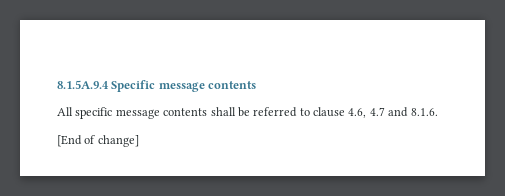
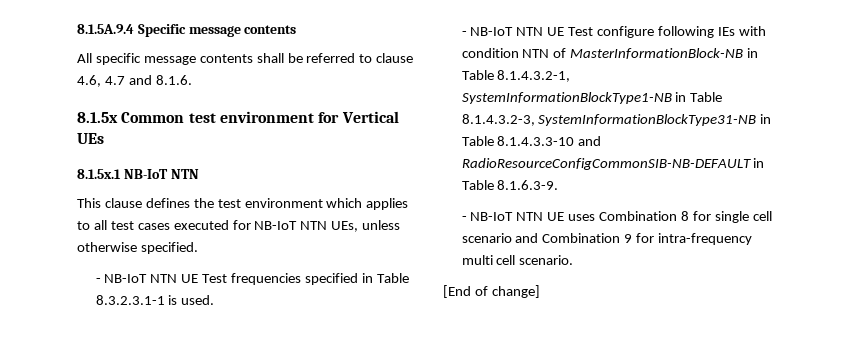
+ 8.1.5x Common test environment for Vertical UEs
+ 8.1.5x.1 NB-IoT NTN
+ This clause defines the test environment which applies to all test cases executed for NB-IoT NTN UEs, unless otherwise specified.
+ - NB-IoT NTN UE Test frequencies specified in Table 8.3.2.3.1-1 is used.
+ - NB-IoT NTN UE Test configure following IEs with condition NTN of MasterInformationBlock-NB in Table 8.1.4.3.2-1, SystemInformationBlockType1-NB in Table 8.1.4.3.2-3, SystemInformationBlockType31-NB in Table 8.1.4.3.3-10 and RadioResourceConfigCommonSIB-NB-DEFAULT in Table 8.1.6.3-9.
+ - NB-IoT NTN UE uses Combination 8 for single cell scenario and Combination 9 for intra-frequency multi cell scenario.

